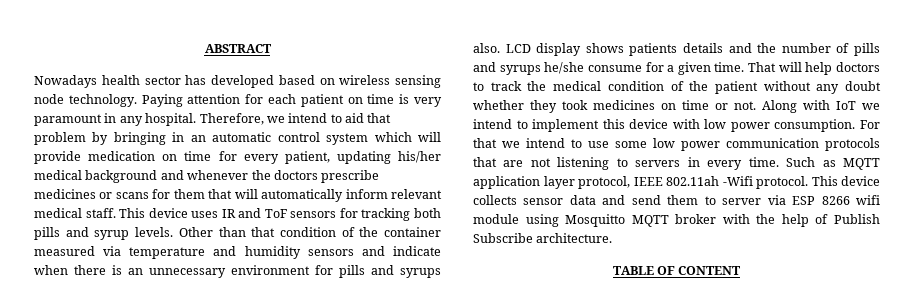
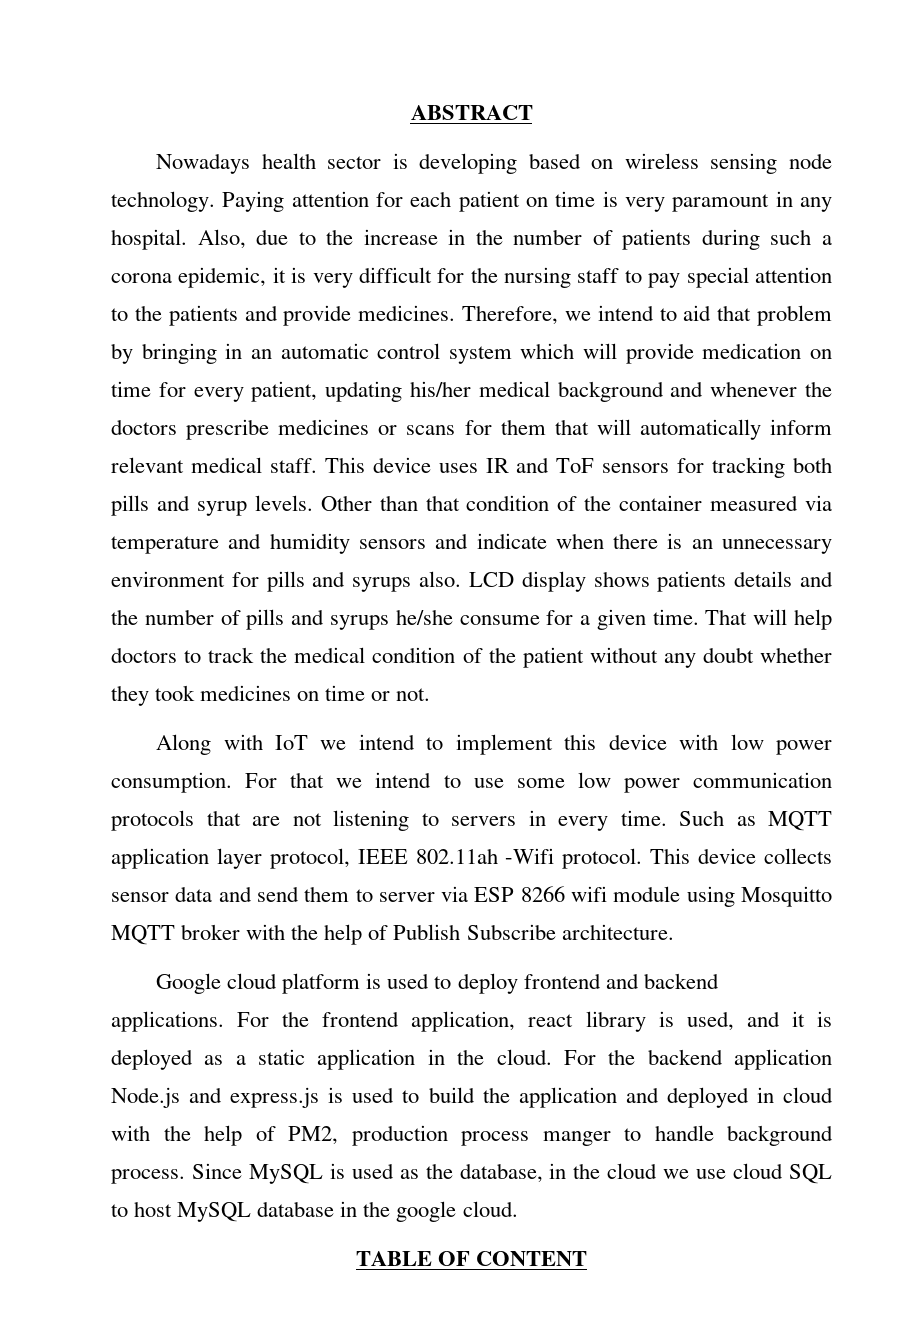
- Nowadays health sector has developed based on wireless sensing node technology.
+ Nowadays health sector is developing based on wireless sensing node technology.
+ Also, due to the increase in the number of patients during such a corona epidemic, it is very difficult for the nursing staff to pay special attention to the patients and provide medicines.
- That will help doctors to track the medical condition of the patient without any doubt whether they took medicines on time or not. Along with IoT we intend to implement this device with low power consumption.
+ That will help doctors to track the medical condition of the patient without any doubt whether they took medicines on time or not.
+ Along with IoT we intend to implement this device with low power consumption.
+ Google cloud platform is used to deploy frontend and backend applications. For the frontend application, react library is used, and it is deployed as a static application in the cloud. For the backend application Node.js and express.js is used to build the application and deployed in cloud with the help of PM2, production process manger to handle background process. Since MySQL is used as the database, in the cloud we use cloud SQL to host MySQL database in the google cloud.

